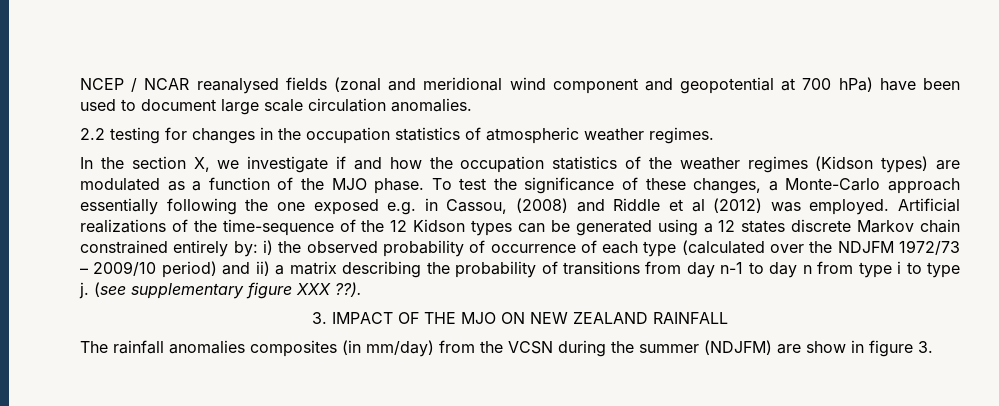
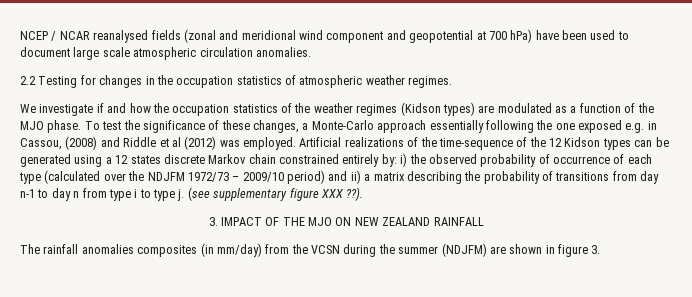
- NCEP / NCAR reanalysed fields (zonal and meridional wind component and geopotential at 700 hPa) have been used to document large scale circulation anomalies.
+ NCEP / NCAR reanalysed fields (zonal and meridional wind component and geopotential at 700 hPa) have been used to document large scale atmospheric circulation anomalies.
- 2.2 testing for changes in the occupation statistics of atmospheric weather regimes.
+ 2.2 Testing for changes in the occupation statistics of atmospheric weather regimes.
- In the section X, we investigate if and how the occupation statistics of the weather regimes (Kidson types) are modulated as a function of the MJO phase.
+ We investigate if and how the occupation statistics of the weather regimes (Kidson types) are modulated as a function of the MJO phase.
- The rainfall anomalies composites (in mm/day) from the VCSN during the summer (NDJFM) are show in figure 3.
+ The rainfall anomalies composites (in mm/day) from the VCSN during the summer (NDJFM) are shown in figure 3.

